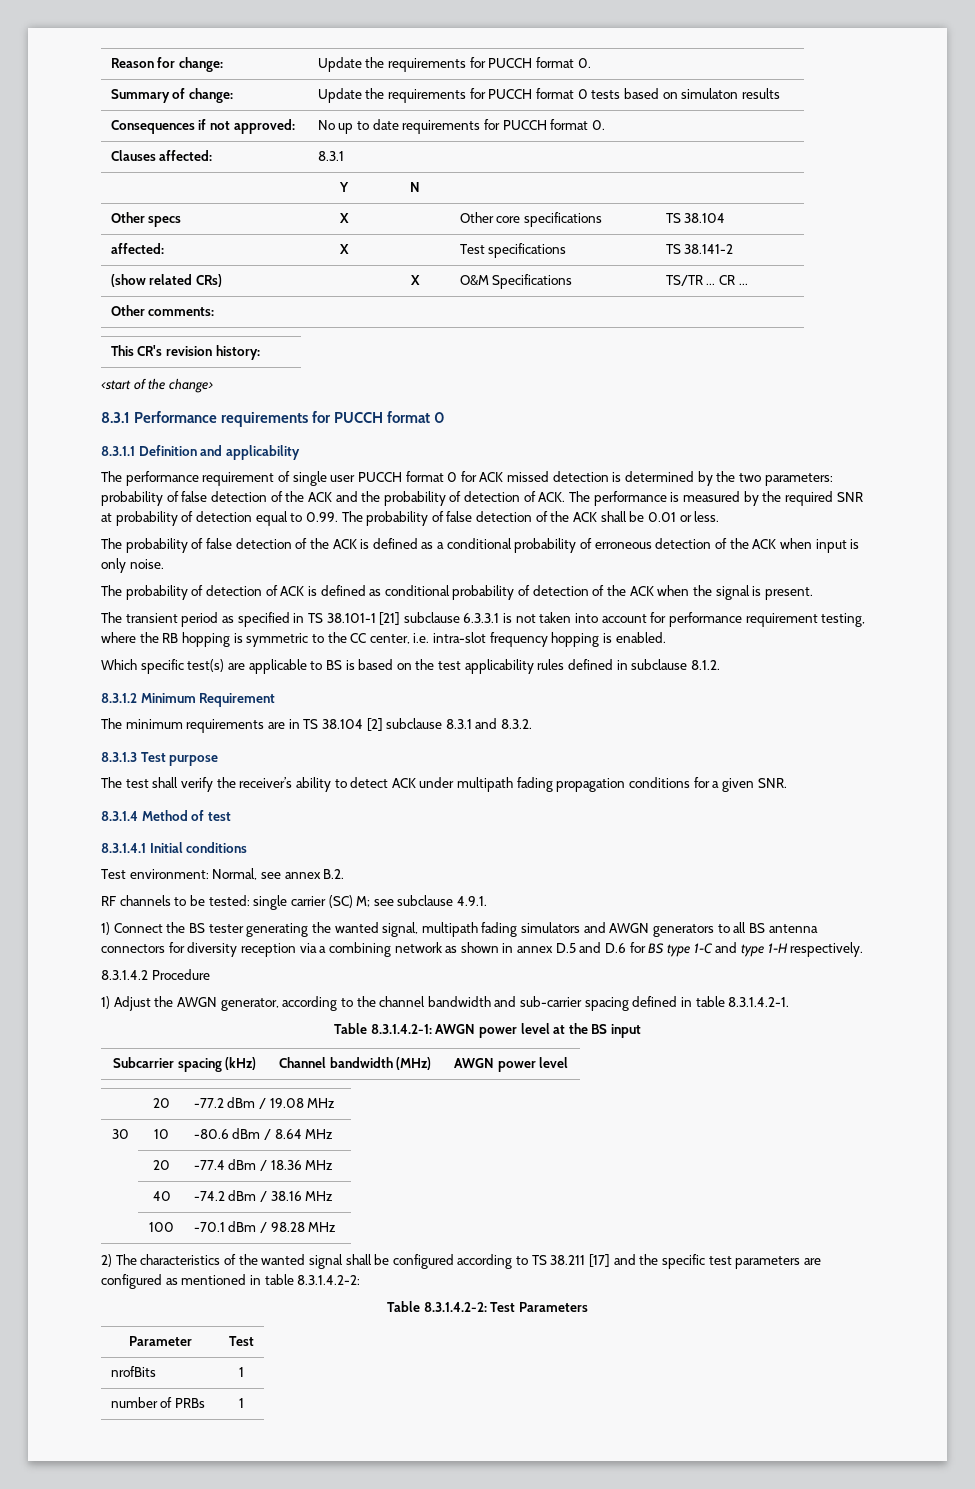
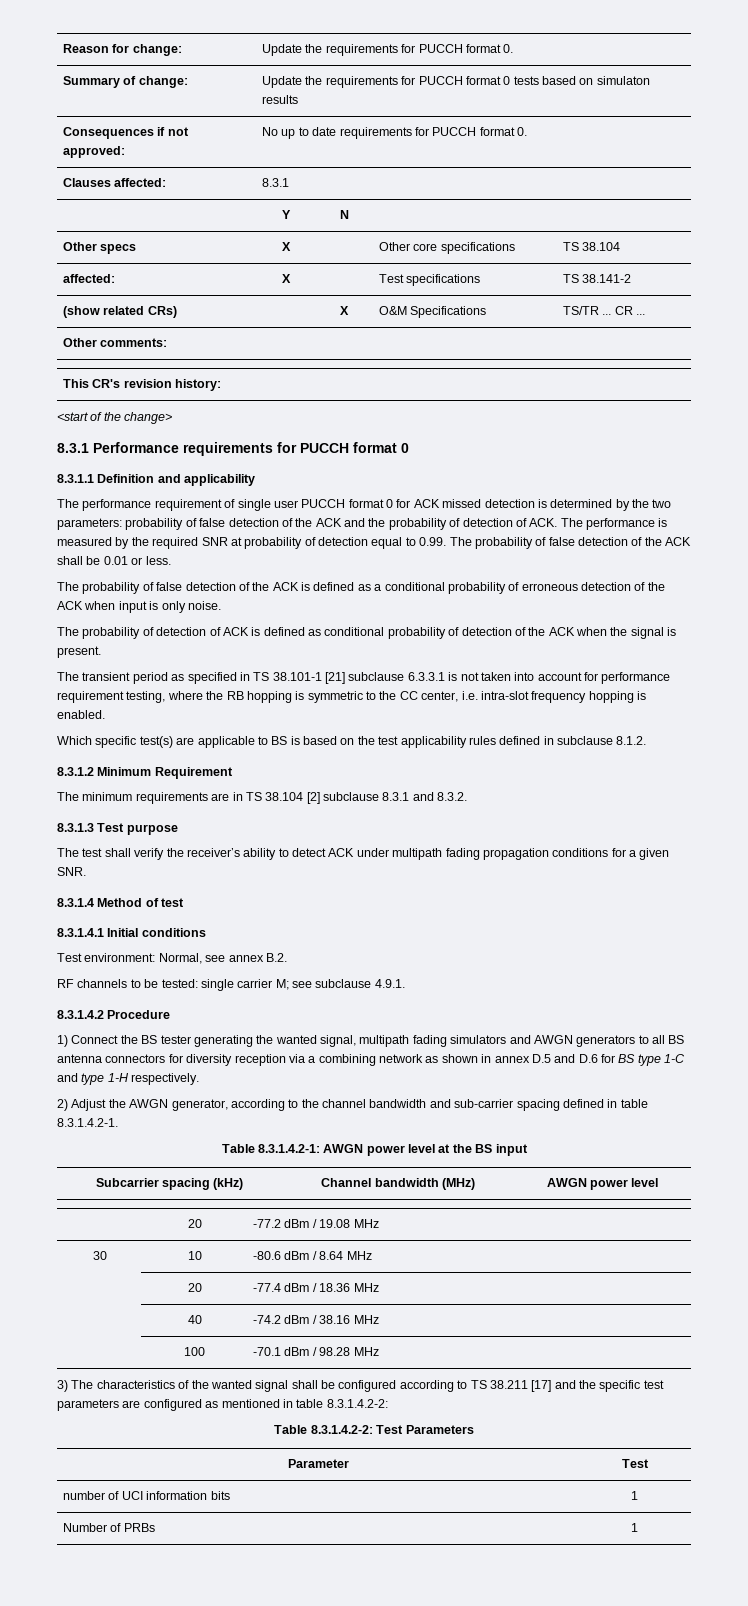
- RF channels to be tested: single carrier (SC) M; see subclause 4.9.1.
+ RF channels to be tested: single carrier M; see subclause 4.9.1.
+ 8.3.1.4.2 Procedure
- 8.3.1.4.2 Procedure
- 1) Adjust the AWGN generator, according to the channel bandwidth and sub-carrier spacing defined in table 8.3.1.4.2-1.
+ 2) Adjust the AWGN generator, according to the channel bandwidth and sub-carrier spacing defined in table 8.3.1.4.2-1.
- 2) The characteristics of the wanted signal shall be configured according to TS 38.211 [17] and the specific test parameters are configured as mentioned in table 8.3.1.4.2-2:
+ 3) The characteristics of the wanted signal shall be configured according to TS 38.211 [17] and the specific test parameters are configured as mentioned in table 8.3.1.4.2-2:
- nrofBits | 1
- number of PRBs | 1
+ number of UCI information bits | 1
+ Number of PRBs | 1

